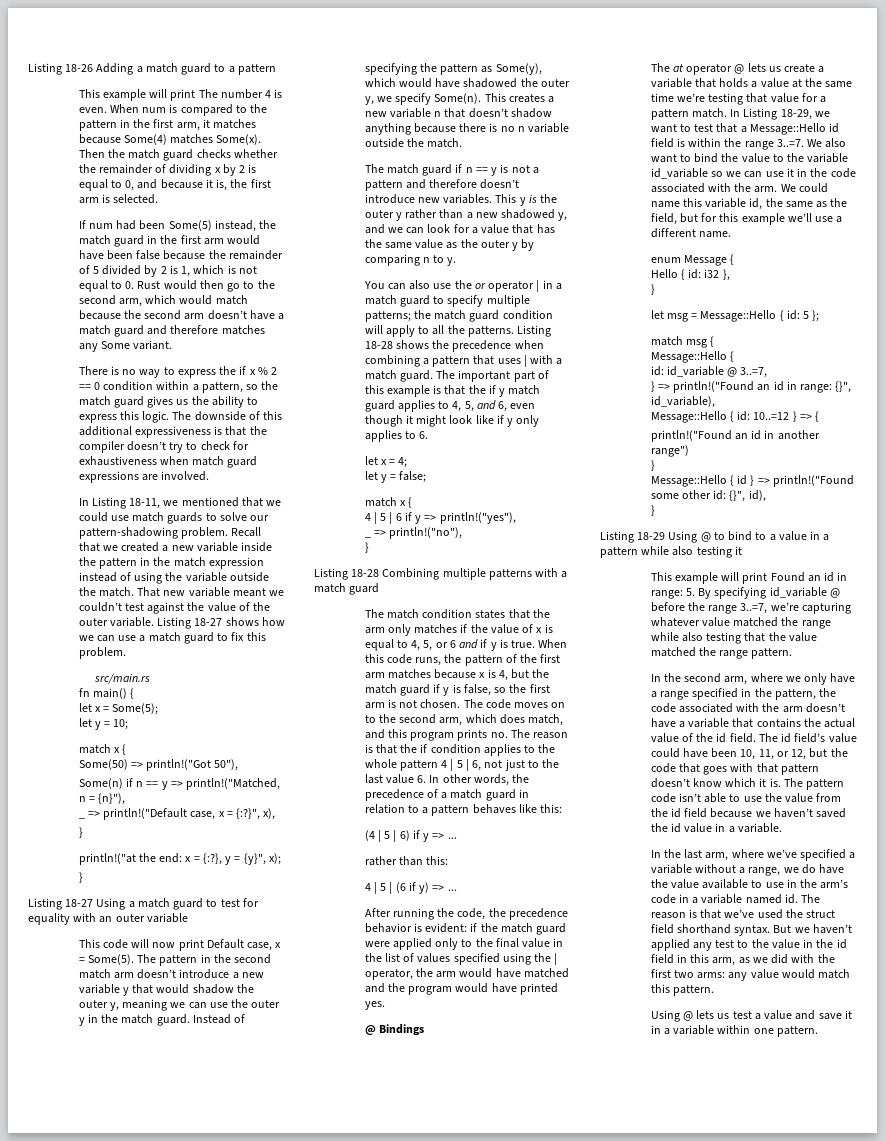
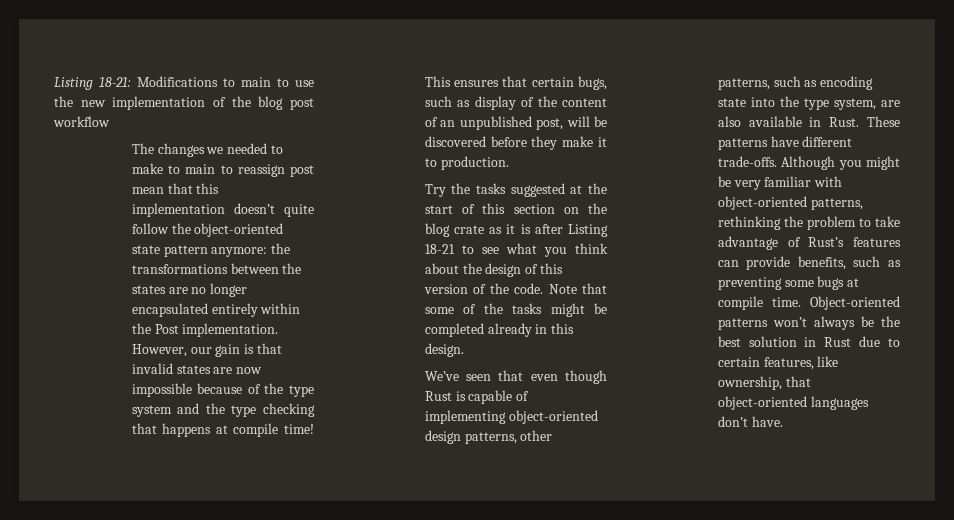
- Listing 18-26 Adding a match guard to a pattern
- This example will print The number 4 is even. When num is compared to the pattern in the first arm, it matches because Some(4) matches Some(x). Then the match guard checks whether the remainder of dividing x by 2 is equal to 0, and because it is, the first arm is selected.
- If num had been Some(5) instead, the match guard in the first arm would have been false because the remainder of 5 divided by 2 is 1, which is not equal to 0. Rust would then go to the second arm, which would match because the second arm doesn’t have a match guard and therefore matches any Some variant.
- There is no way to express the if x % 2 == 0 condition within a pattern, so the match guard gives us the ability to express this logic. The downside of this additional expressiveness is that the compiler doesn’t try to check for exhaustiveness when match guard expressions are involved.
- In Listing 18-11, we mentioned that we could use match guards to solve our pattern-shadowing problem. Recall that we created a new variable inside the pattern in the match expression instead of using the variable outside the match. That new variable meant we couldn’t test against the value of the outer variable. Listing 18-27 shows how we can use a match guard to fix this problem.
- src/main.rs
- fn main() {
- let x = Some(5);
- let y = 10;
- match x {
- Some(50) => println!("Got 50"),
- Some(n) if n == y => println!("Matched, n = {n}"),
- _ => println!("Default case, x = {:?}", x),
- }
- println!("at the end: x = {:?}, y = {y}", x);
- }
- Listing 18-27 Using a match guard to test for equality with an outer variable
- This code will now print Default case, x = Some(5). The pattern in the second match arm doesn’t introduce a new variable y that would shadow the outer y, meaning we can use the outer y in the match guard. Instead of specifying the pattern as Some(y), which would have shadowed the outer y, we specify Some(n). This creates a new variable n that doesn’t shadow anything because there is no n variable outside the match.
- The match guard if n == y is not a pattern and therefore doesn’t introduce new variables. This y is the outer y rather than a new shadowed y, and we can look for a value that has the same value as the outer y by comparing n to y.
- You can also use the or operator | in a match guard to specify multiple patterns; the match guard condition will apply to all the patterns. Listing 18-28 shows the precedence when combining a pattern that uses | with a match guard. The important part of this example is that the if y match guard applies to 4, 5, and 6, even though it might look like if y only applies to 6.
- let x = 4;
- let y = false;
- match x {
- 4 | 5 | 6 if y => println!("yes"),
- _ => println!("no"),
- }
- Listing 18-28 Combining multiple patterns with a match guard
- The match condition states that the arm only matches if the value of x is equal to 4, 5, or 6 and if y is true. When this code runs, the pattern of the first arm matches because x is 4, but the match guard if y is false, so the first arm is not chosen. The code moves on to the second arm, which does match, and this program prints no. The reason is that the if condition applies to the whole pattern 4 | 5 | 6, not just to the last value 6. In other words, the precedence of a match guard in relation to a pattern behaves like this:
- (4 | 5 | 6) if y => ...
- rather than this:
- 4 | 5 | (6 if y) => ...
- After running the code, the precedence behavior is evident: if the match guard were applied only to the final value in the list of values specified using the | operator, the arm would have matched and the program would have printed yes.
- @ Bindings
- The at operator @ lets us create a variable that holds a value at the same time we’re testing that value for a pattern match. In Listing 18-29, we want to test that a Message::Hello id field is within the range 3..=7. We also want to bind the value to the variable id_variable so we can use it in the code associated with the arm. We could name this variable id, the same as the field, but for this example we’ll use a different name.
- enum Message {
- Hello { id: i32 },
- }
- let msg = Message::Hello { id: 5 };
- match msg {
- Message::Hello {
- id: id_variable @ 3..=7,
- } => println!("Found an id in range: {}", id_variable),
- Message::Hello { id: 10..=12 } => {
- println!("Found an id in another range")
- }
- Message::Hello { id } => println!("Found some other id: {}", id),
- }
- Listing 18-29 Using @ to bind to a value in a pattern while also testing it
- This example will print Found an id in range: 5. By specifying id_variable @ before the range 3..=7, we’re capturing whatever value matched the range while also testing that the value matched the range pattern.
- In the second arm, where we only have a range specified in the pattern, the code associated with the arm doesn’t have a variable that contains the actual value of the id field. The id field’s value could have been 10, 11, or 12, but the code that goes with that pattern doesn’t know which it is. The pattern code isn’t able to use the value from the id field because we haven’t saved the id value in a variable.
- In the last arm, where we’ve specified a variable without a range, we do have the value available to use in the arm’s code in a variable named id. The reason is that we’ve used the struct field shorthand syntax. But we haven’t applied any test to the value in the id field in this arm, as we did with the first two arms: any value would match this pattern.
- Using @ lets us test a value and save it in a variable within one pattern.
+ Listing 18-21: Modifications to main to use the new implementation of the blog post workflow
+ The changes we needed to make to main to reassign post mean that this implementation doesn’t quite follow the object-oriented state pattern anymore: the transformations between the states are no longer encapsulated entirely within the Post implementation. However, our gain is that invalid states are now impossible because of the type system and the type checking that happens at compile time! This ensures that certain bugs, such as display of the content of an unpublished post, will be discovered before they make it to production.
+ Try the tasks suggested at the start of this section on the blog crate as it is after Listing 18-21 to see what you think about the design of this version of the code. Note that some of the tasks might be completed already in this design.
+ We’ve seen that even though Rust is capable of implementing object-oriented design patterns, other patterns, such as encoding state into the type system, are also available in Rust. These patterns have different trade-offs. Although you might be very familiar with object-oriented patterns, rethinking the problem to take advantage of Rust’s features can provide benefits, such as preventing some bugs at compile time. Object-oriented patterns won’t always be the best solution in Rust due to certain features, like ownership, that object-oriented languages don’t have.

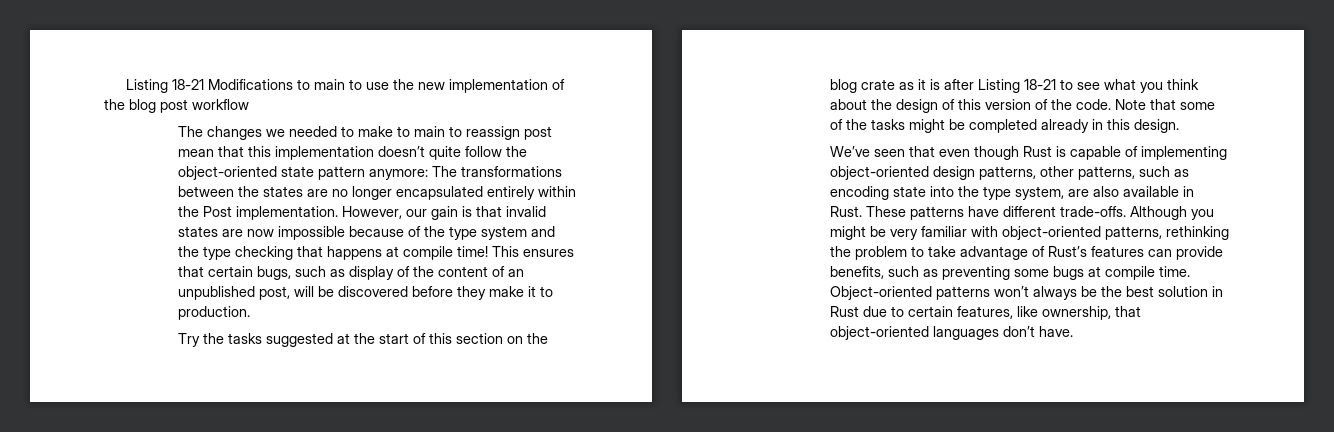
- Listing 18-21: Modifications to main to use the new implementation of the blog post workflow
+ Listing 18-21 Modifications to main to use the new implementation of the blog post workflow
- The changes we needed to make to main to reassign post mean that this implementation doesn’t quite follow the object-oriented state pattern anymore: the transformations between the states are no longer encapsulated entirely within the Post implementation.
+ The changes we needed to make to main to reassign post mean that this implementation doesn’t quite follow the object-oriented state pattern anymore: The transformations between the states are no longer encapsulated entirely within the Post implementation.

